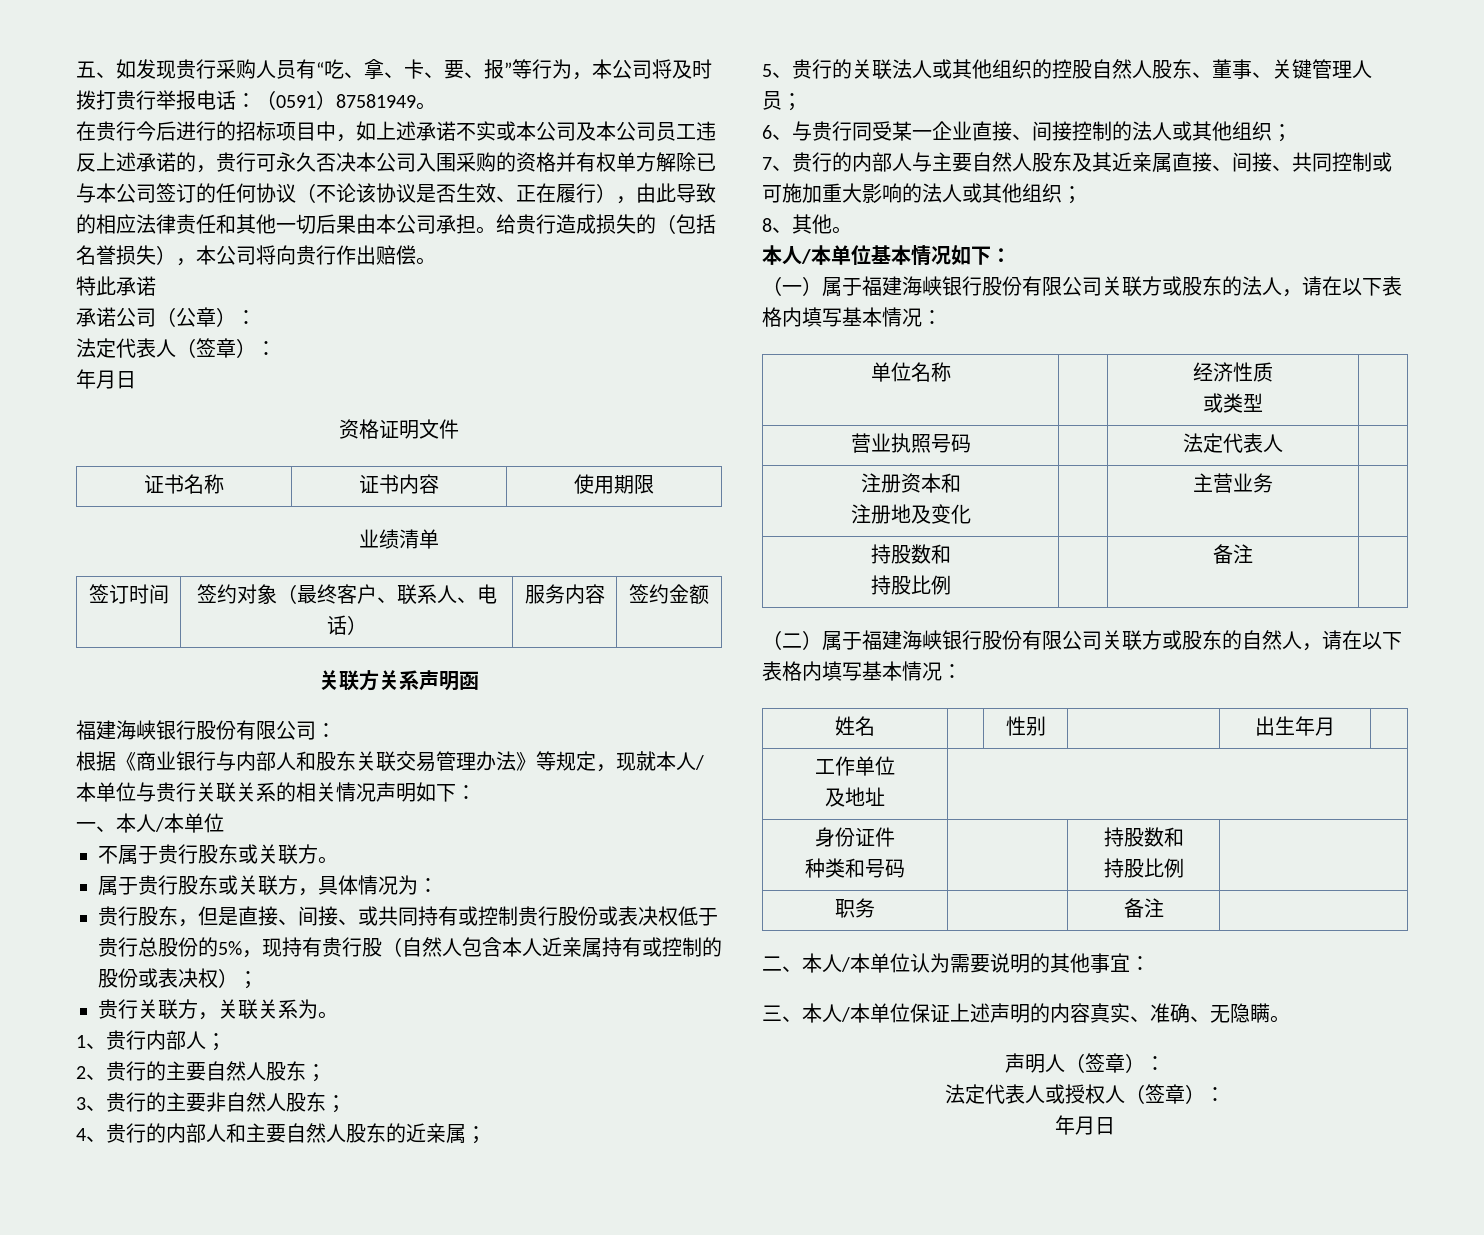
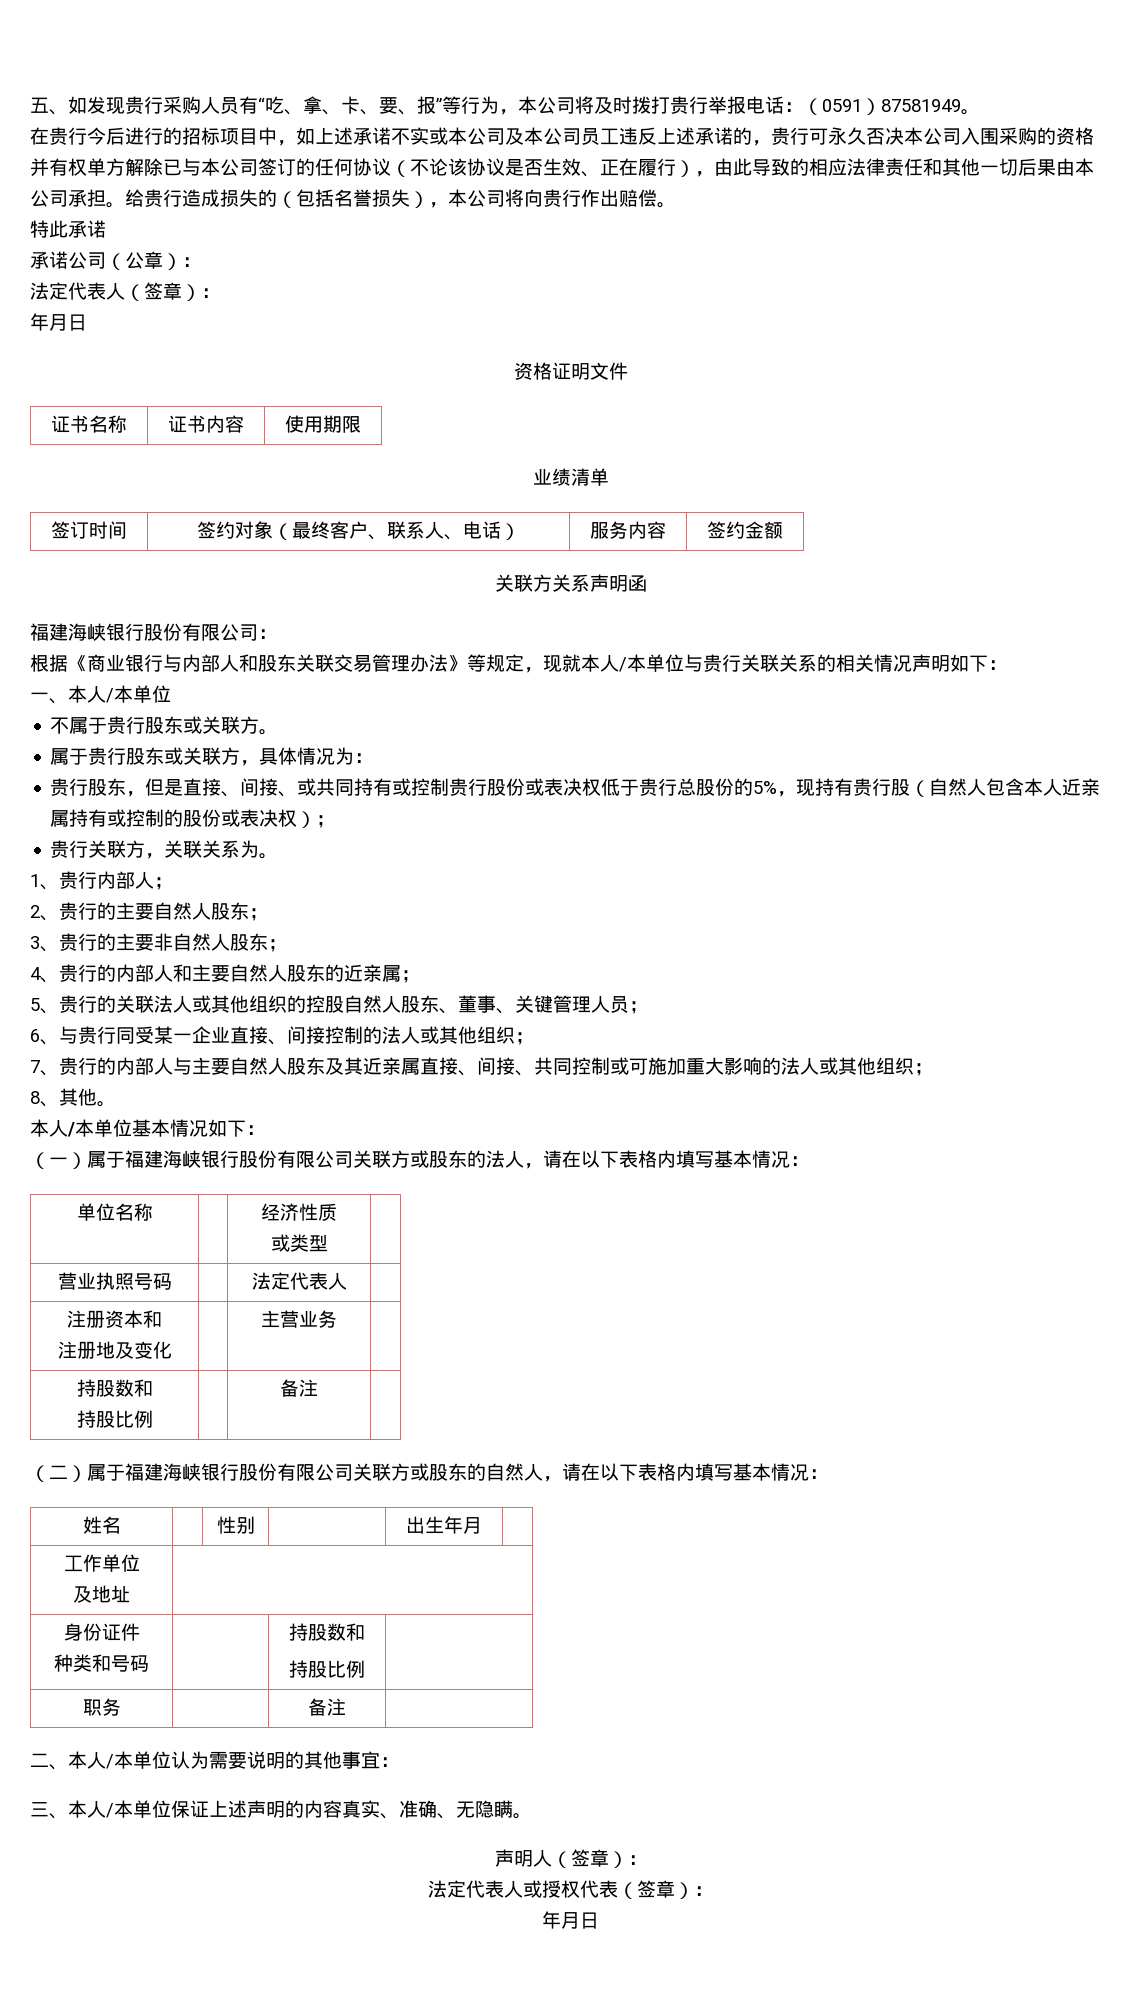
- 法定代表人或授权人（签章）：
+ 法定代表人或授权代表（签章）：

